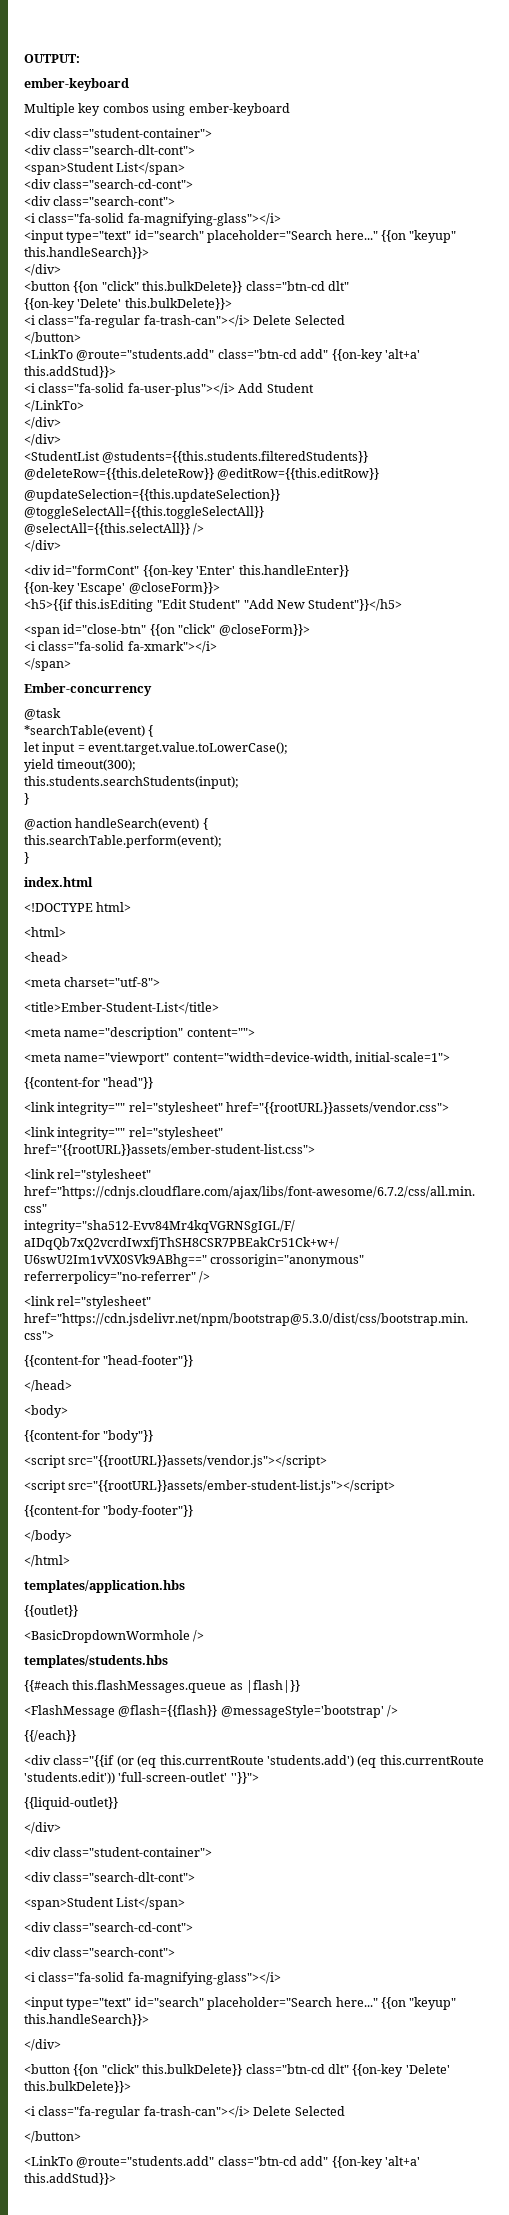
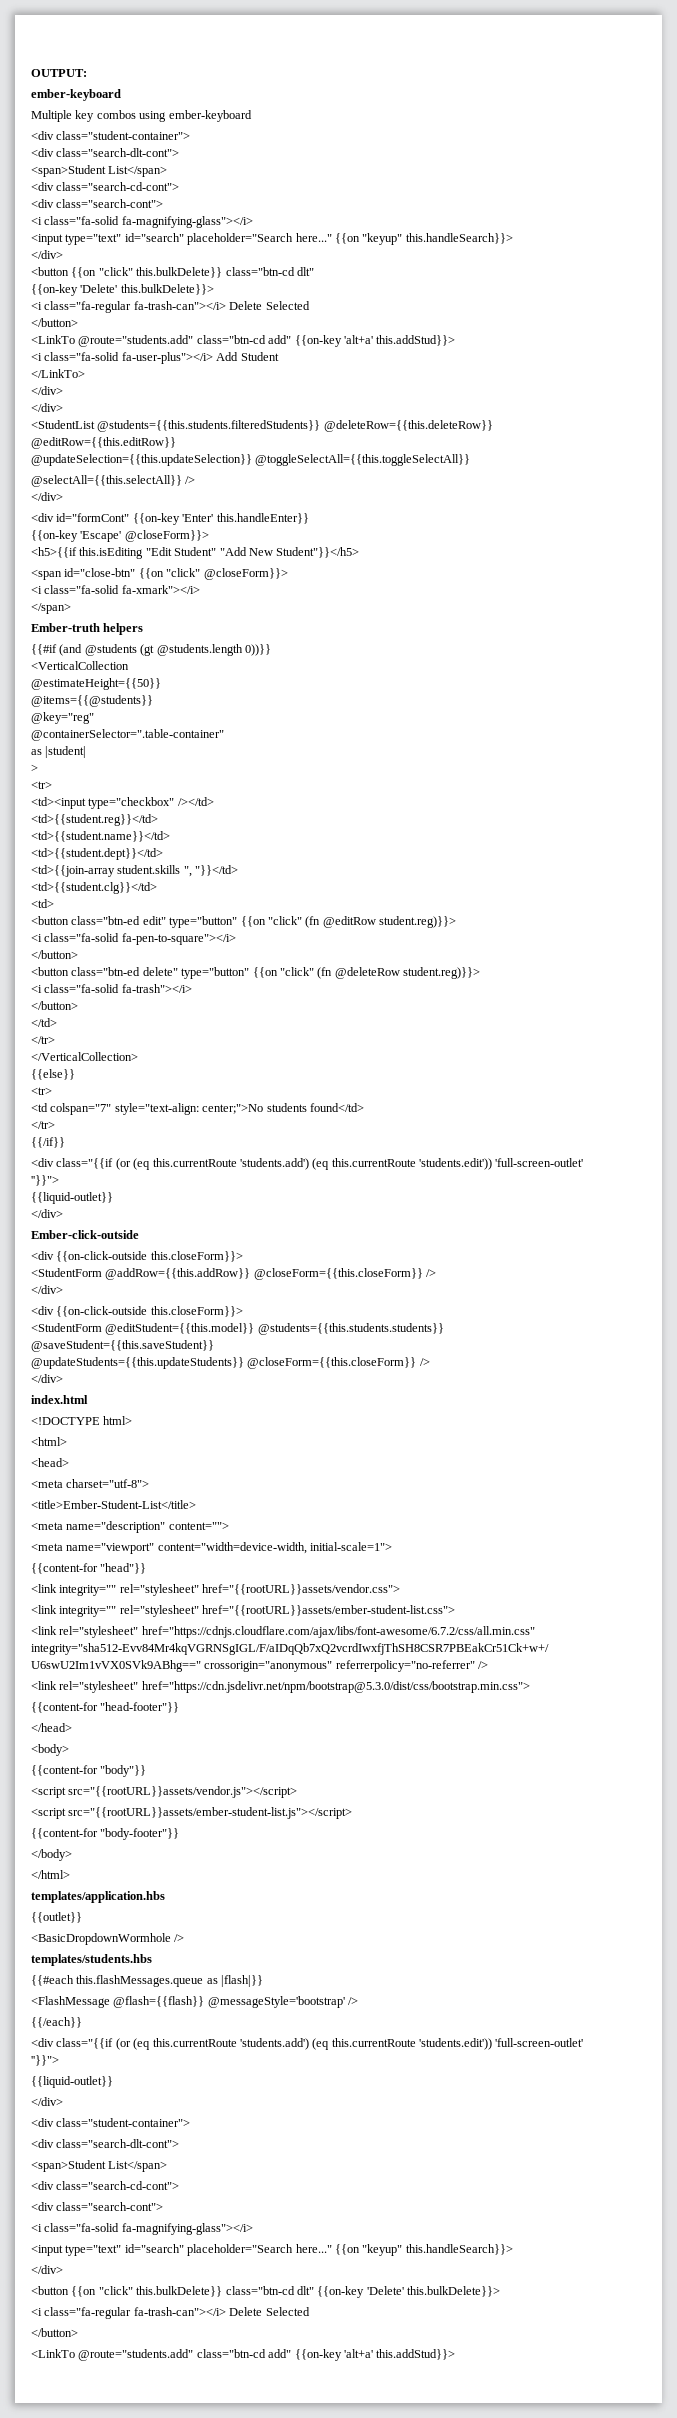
- Ember-concurrency
- @task
- *searchTable(event) {
- let input = event.target.value.toLowerCase();
- yield timeout(300);
- this.students.searchStudents(input);
- }
- @action handleSearch(event) {
- this.searchTable.perform(event);
- }
+ Ember-truth helpers
+ {{#if (and @students (gt @students.length 0))}}
+ <VerticalCollection
+ @estimateHeight={{50}}
+ @items={{@students}}
+ @key="reg"
+ @containerSelector=".table-container"
+ as |student|
+ >
+ <tr>
+ <td><input type="checkbox" /></td>
+ <td>{{student.reg}}</td>
+ <td>{{student.name}}</td>
+ <td>{{student.dept}}</td>
+ <td>{{join-array student.skills ", "}}</td>
+ <td>{{student.clg}}</td>
+ <td>
+ <button class="btn-ed edit" type="button" {{on "click" (fn @editRow student.reg)}}>
+ <i class="fa-solid fa-pen-to-square"></i>
+ </button>
+ <button class="btn-ed delete" type="button" {{on "click" (fn @deleteRow student.reg)}}>
+ <i class="fa-solid fa-trash"></i>
+ </button>
+ </td>
+ </tr>
+ </VerticalCollection>
+ {{else}}
+ <tr>
+ <td colspan="7" style="text-align: center;">No students found</td>
+ </tr>
+ {{/if}}
+ <div class="{{if (or (eq this.currentRoute 'students.add') (eq this.currentRoute 'students.edit')) 'full-screen-outlet' ''}}">
+ {{liquid-outlet}}
+ </div>
+ Ember-click-outside
+ <div {{on-click-outside this.closeForm}}>
+ <StudentForm @addRow={{this.addRow}} @closeForm={{this.closeForm}} />
+ </div>
+ <div {{on-click-outside this.closeForm}}>
+ <StudentForm @editStudent={{this.model}} @students={{this.students.students}} @saveStudent={{this.saveStudent}}
+ @updateStudents={{this.updateStudents}} @closeForm={{this.closeForm}} />
+ </div>

